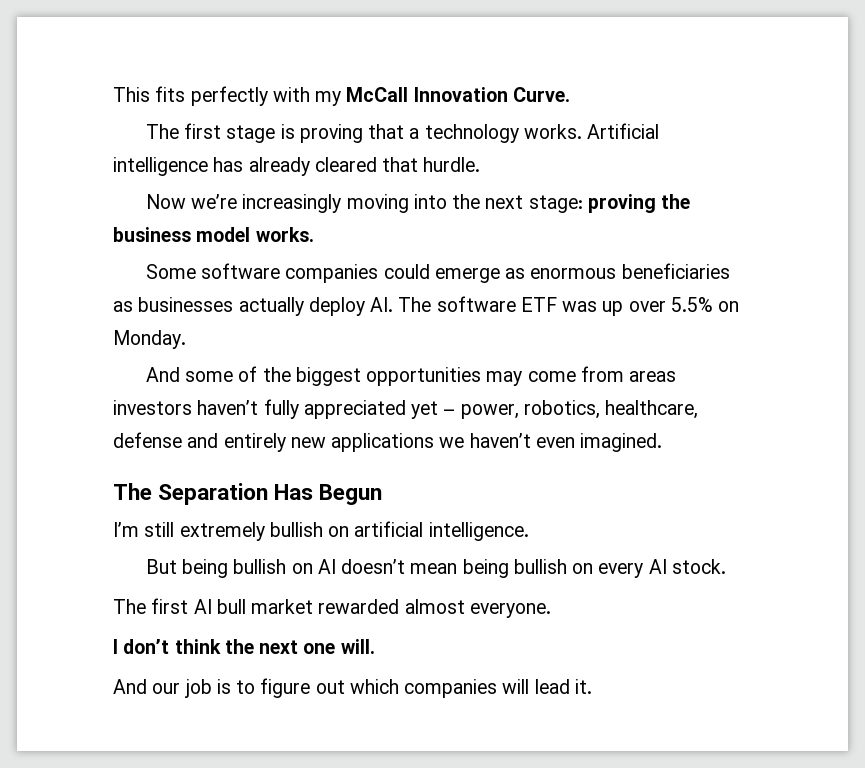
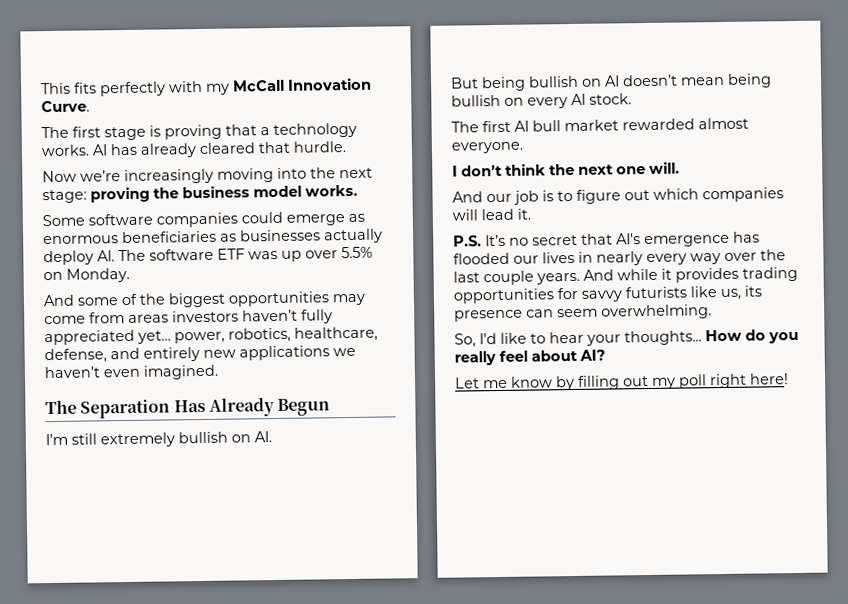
- Artificial intelligence has already cleared that hurdle.
+ AI has already cleared that hurdle.
- And some of the biggest opportunities may come from areas investors haven’t fully appreciated yet – power, robotics, healthcare, defense and entirely new applications we haven’t even imagined.
+ And some of the biggest opportunities may come from areas investors haven’t fully appreciated yet… power, robotics, healthcare, defense, and entirely new applications we haven’t even imagined.
- The Separation Has Begun
+ The Separation Has Already Begun
- I’m still extremely bullish on artificial intelligence.
+ I’m still extremely bullish on AI.
+ P.S. It’s no secret that AI's emergence has flooded our lives in nearly every way over the last couple years. And while it provides trading opportunities for savvy futurists like us, its presence can seem overwhelming.
+ So, I'd like to hear your thoughts... How do you really feel about AI?
+ Let me know by filling out my poll right here!

